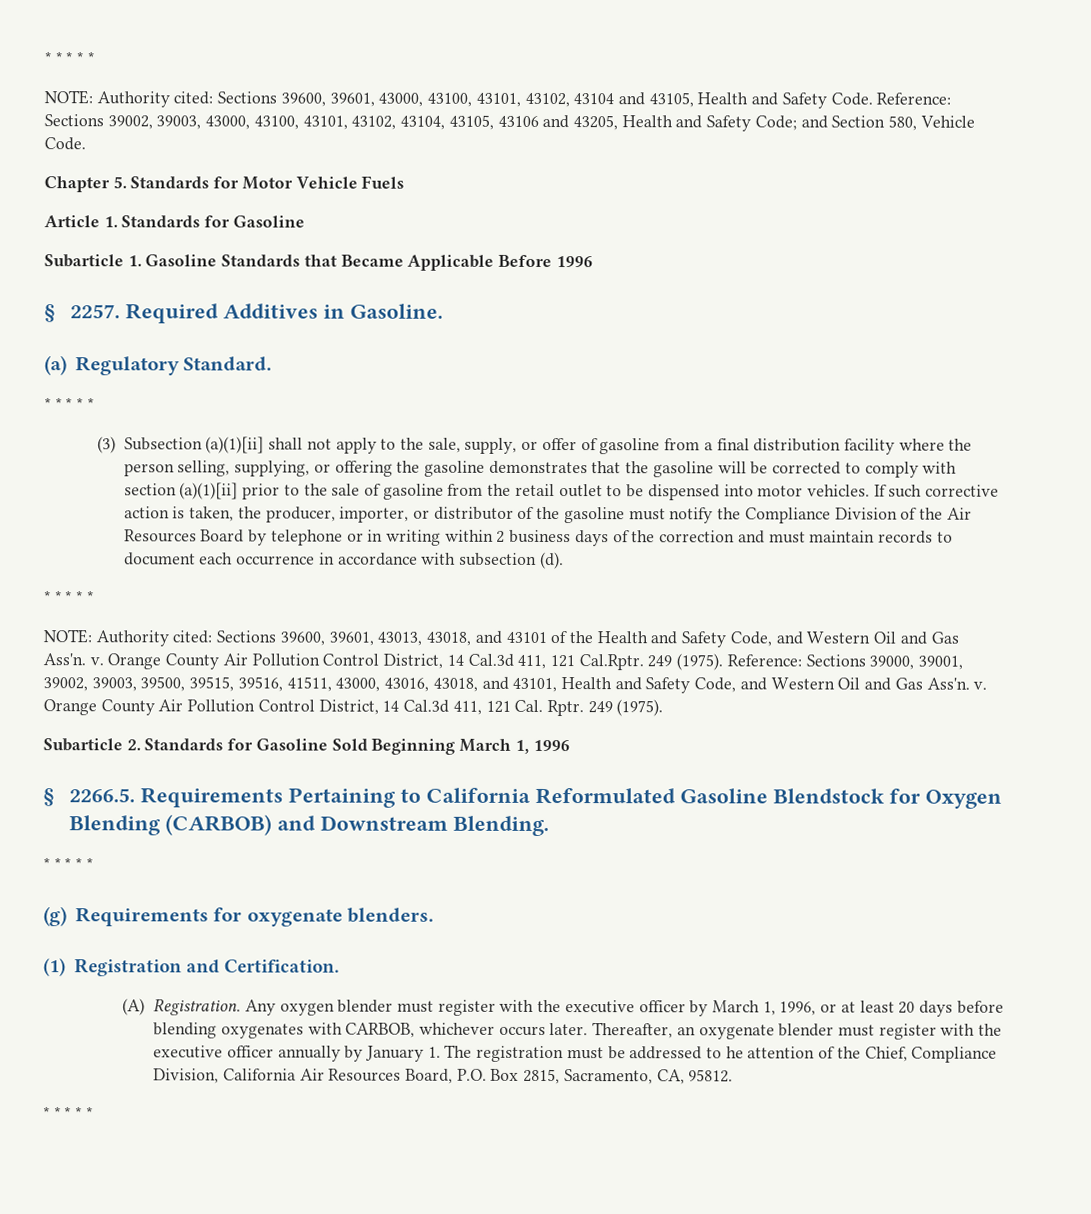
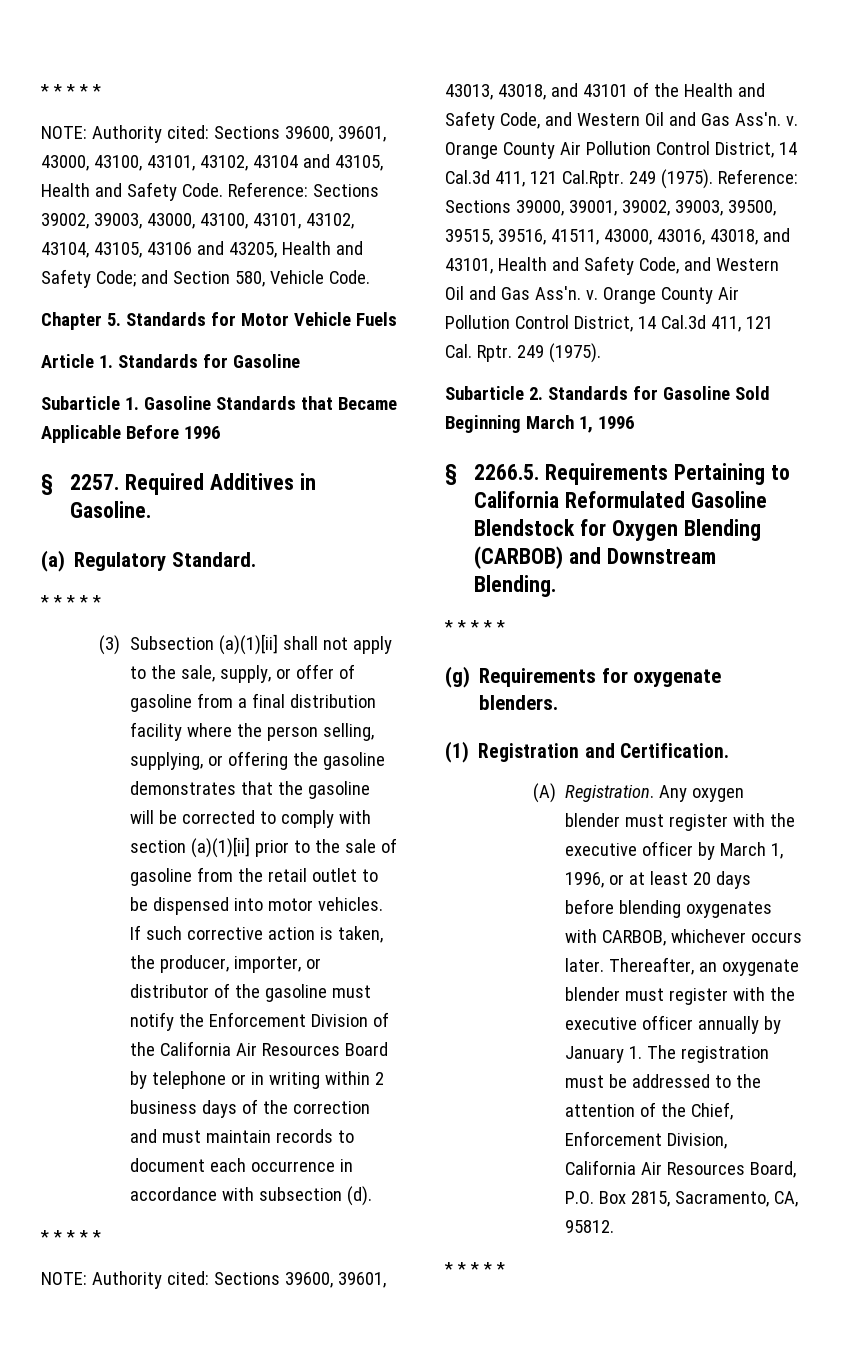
- If such corrective action is taken, the producer, importer, or distributor of the gasoline must notify the Compliance Division of the Air Resources Board by telephone or in writing within 2 business days of the correction and must maintain records to document each occurrence in accordance with subsection (d).
+ If such corrective action is taken, the producer, importer, or distributor of the gasoline must notify the Enforcement Division of the California Air Resources Board by telephone or in writing within 2 business days of the correction and must maintain records to document each occurrence in accordance with subsection (d).
- Thereafter, an oxygenate blender must register with the executive officer annually by January 1. The registration must be addressed to he attention of the Chief, Compliance Division, California Air Resources Board, P.O. Box 2815, Sacramento, CA, 95812.
+ Thereafter, an oxygenate blender must register with the executive officer annually by January 1. The registration must be addressed to the attention of the Chief, Enforcement Division, California Air Resources Board, P.O. Box 2815, Sacramento, CA, 95812.

